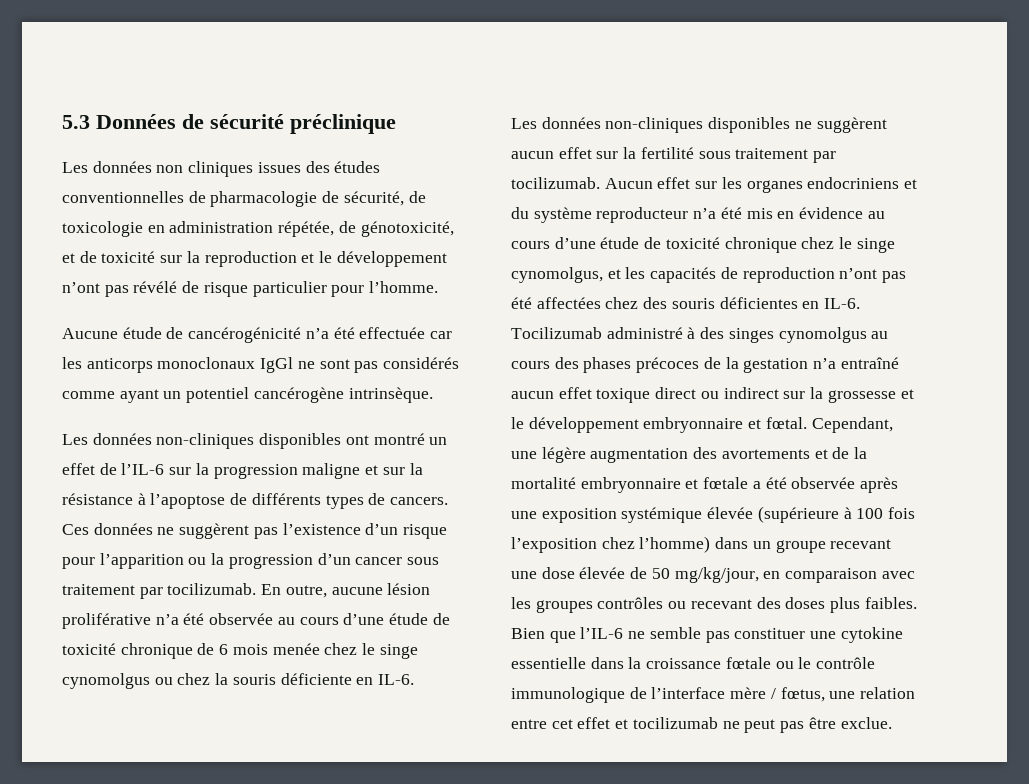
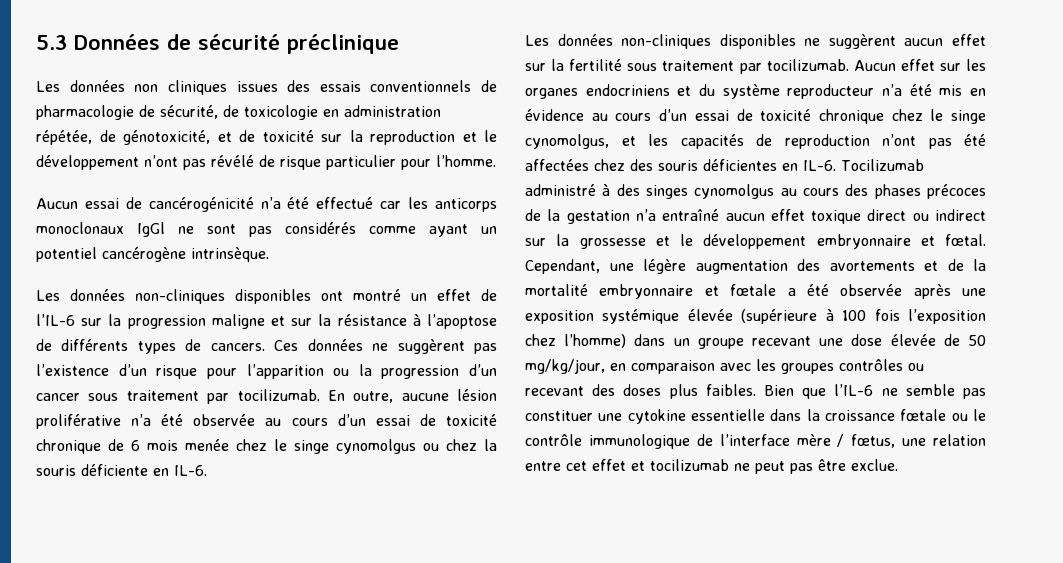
- Les données non cliniques issues des études conventionnelles de pharmacologie de sécurité, de toxicologie en administration répétée, de génotoxicité, et de toxicité sur la reproduction et le développement n’ont pas révélé de risque particulier pour l’homme.
+ Les données non cliniques issues des essais conventionnels de pharmacologie de sécurité, de toxicologie en administration répétée, de génotoxicité, et de toxicité sur la reproduction et le développement n’ont pas révélé de risque particulier pour l’homme.
- Aucune étude de cancérogénicité n’a été effectuée car les anticorps monoclonaux IgGl ne sont pas considérés comme ayant un potentiel cancérogène intrinsèque.
+ Aucun essai de cancérogénicité n’a été effectué car les anticorps monoclonaux IgGl ne sont pas considérés comme ayant un potentiel cancérogène intrinsèque.
- En outre, aucune lésion proliférative n’a été observée au cours d’une étude de toxicité chronique de 6 mois menée chez le singe cynomolgus ou chez la souris déficiente en IL-6.
+ En outre, aucune lésion proliférative n’a été observée au cours d’un essai de toxicité chronique de 6 mois menée chez le singe cynomolgus ou chez la souris déficiente en IL-6.
- Aucun effet sur les organes endocriniens et du système reproducteur n’a été mis en évidence au cours d’une étude de toxicité chronique chez le singe cynomolgus, et les capacités de reproduction n’ont pas été affectées chez des souris déficientes en IL-6.
+ Aucun effet sur les organes endocriniens et du système reproducteur n’a été mis en évidence au cours d’un essai de toxicité chronique chez le singe cynomolgus, et les capacités de reproduction n’ont pas été affectées chez des souris déficientes en IL-6.

